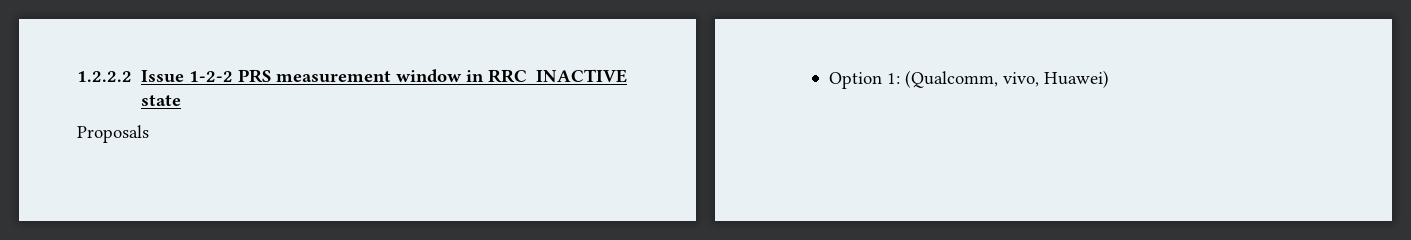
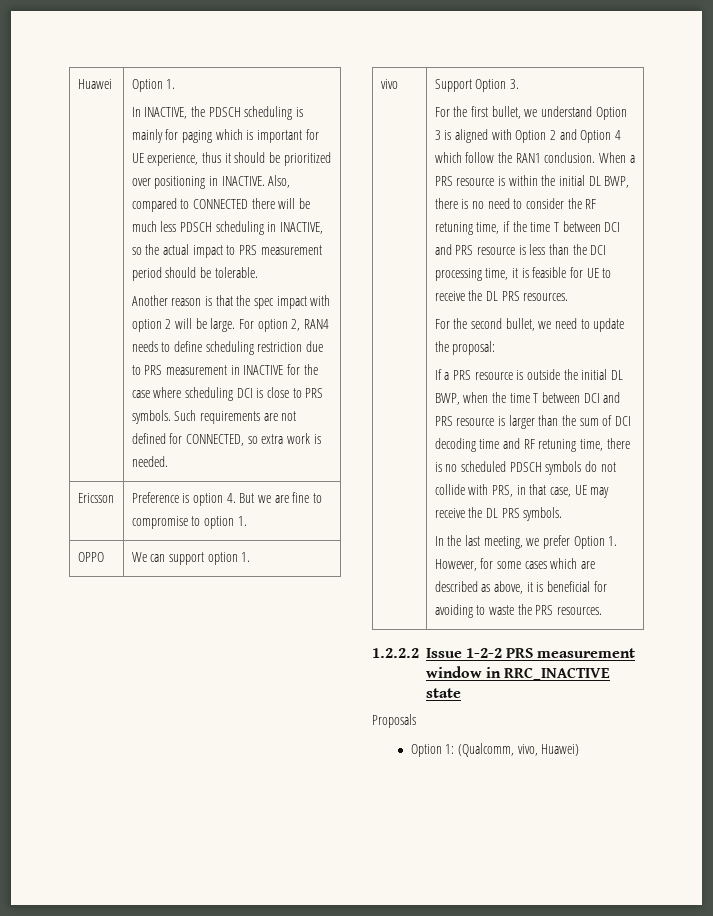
+ Huawei | Option 1.
+ In INACTIVE, the PDSCH scheduling is mainly for paging which is important for UE experience, thus it should be prioritized over positioning in INACTIVE. Also, compared to CONNECTED there will be much less PDSCH scheduling in INACTIVE, so the actual impact to PRS measurement period should be tolerable.
+ Another reason is that the spec impact with option 2 will be large. For option 2, RAN4 needs to define scheduling restriction due to PRS measurement in INACTIVE for the case where scheduling DCI is close to PRS symbols. Such requirements are not defined for CONNECTED, so extra work is needed.
+ Ericsson | Preference is option 4. But we are fine to compromise to option 1.
+ OPPO | We can support option 1.
+ vivo | Support Option 3.
+ For the first bullet, we understand Option 3 is aligned with Option 2 and Option 4 which follow the RAN1 conclusion. When a PRS resource is within the initial DL BWP, there is no need to consider the RF retuning time, if the time T between DCI and PRS resource is less than the DCI processing time, it is feasible for UE to receive the DL PRS resources.
+ For the second bullet, we need to update the proposal:
+ If a PRS resource is outside the initial DL BWP, when the time T between DCI and PRS resource is larger than the sum of DCI decoding time and RF retuning time, there is no scheduled PDSCH symbols do not collide with PRS, in that case, UE may receive the DL PRS symbols.
+ In the last meeting, we prefer Option 1. However, for some cases which are described as above, it is beneficial for avoiding to waste the PRS resources.

